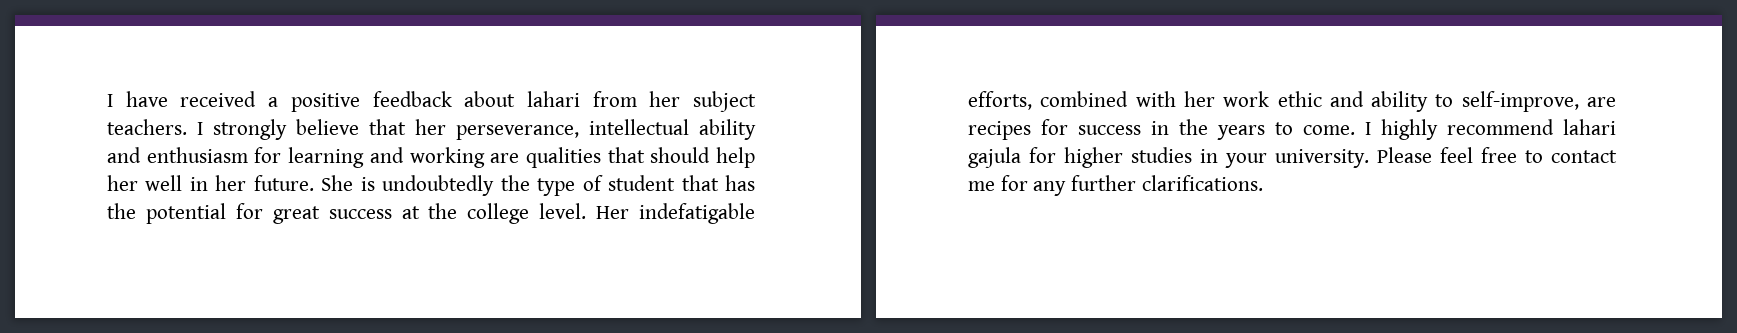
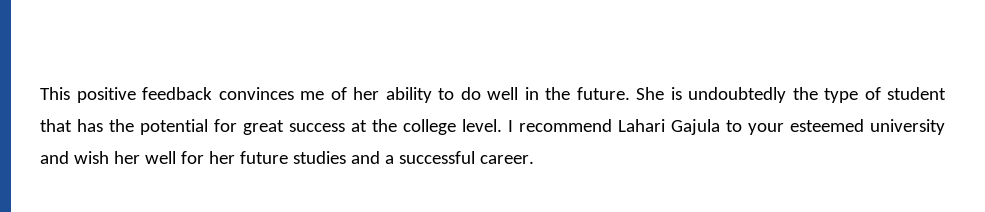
- I have received a positive feedback about lahari from her subject teachers. I strongly believe that her perseverance, intellectual ability and enthusiasm for learning and working are qualities that should help her well in her future.
+ This positive feedback convinces me of her ability to do well in the future.
- Her indefatigable efforts, combined with her work ethic and ability to self-improve, are recipes for success in the years to come. I highly recommend lahari gajula for higher studies in your university. Please feel free to contact me for any further clarifications.
+ I recommend Lahari Gajula to your esteemed university and wish her well for her future studies and a successful career.

